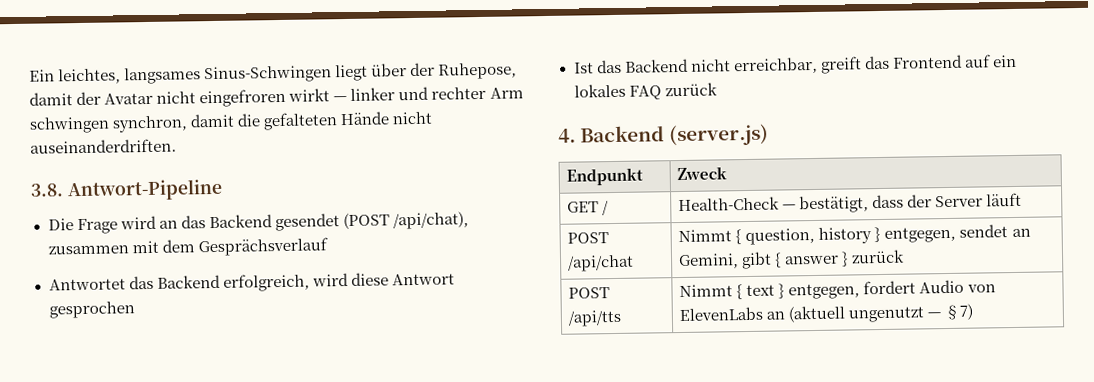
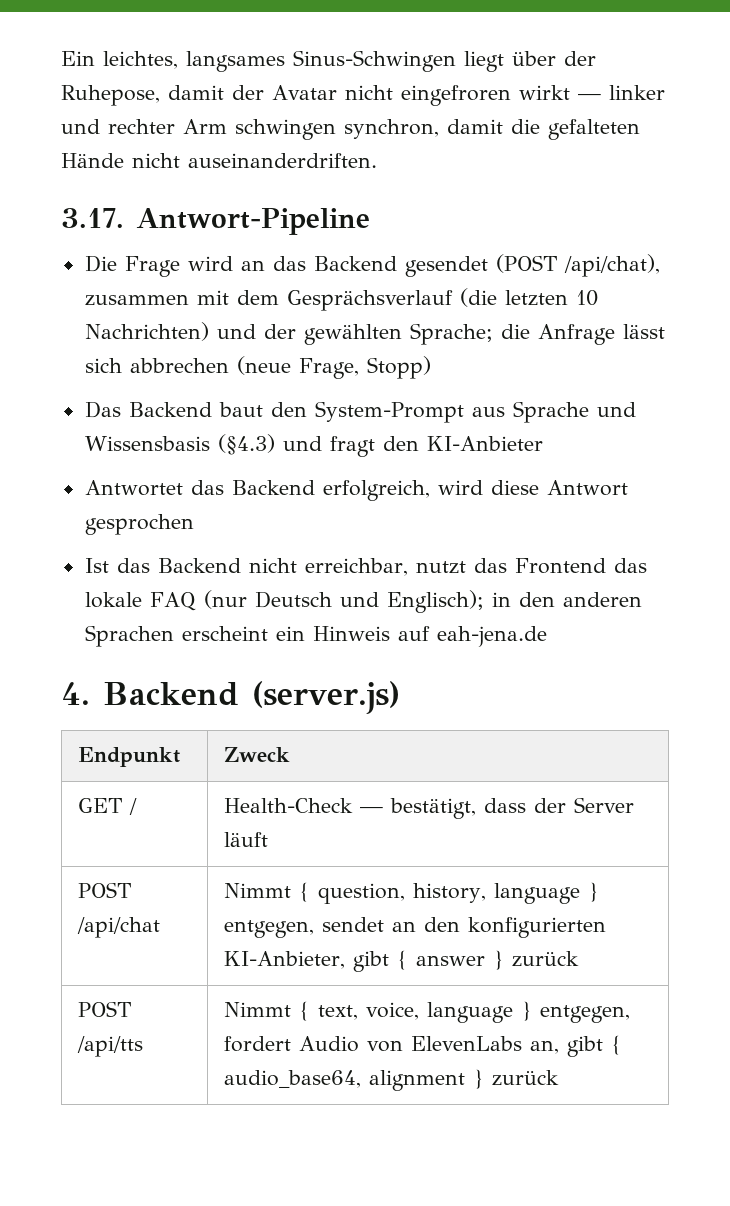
- 3.8. Antwort-Pipeline
+ 3.17. Antwort-Pipeline
- Die Frage wird an das Backend gesendet (POST /api/chat), zusammen mit dem Gesprächsverlauf
+ Die Frage wird an das Backend gesendet (POST /api/chat), zusammen mit dem Gesprächsverlauf (die letzten 10 Nachrichten) und der gewählten Sprache; die Anfrage lässt sich abbrechen (neue Frage, Stopp)
+ Das Backend baut den System-Prompt aus Sprache und Wissensbasis (§4.3) und fragt den KI-Anbieter
- Ist das Backend nicht erreichbar, greift das Frontend auf ein lokales FAQ zurück
+ Ist das Backend nicht erreichbar, nutzt das Frontend das lokale FAQ (nur Deutsch und Englisch); in den anderen Sprachen erscheint ein Hinweis auf eah-jena.de
- POST /api/chat | Nimmt { question, history } entgegen, sendet an Gemini, gibt { answer } zurück
+ POST /api/chat | Nimmt { question, history, language } entgegen, sendet an den konfigurierten KI-Anbieter, gibt { answer } zurück
- POST /api/tts | Nimmt { text } entgegen, fordert Audio von ElevenLabs an (aktuell ungenutzt — §7)
+ POST /api/tts | Nimmt { text, voice, language } entgegen, fordert Audio von ElevenLabs an, gibt { audio_base64, alignment } zurück

